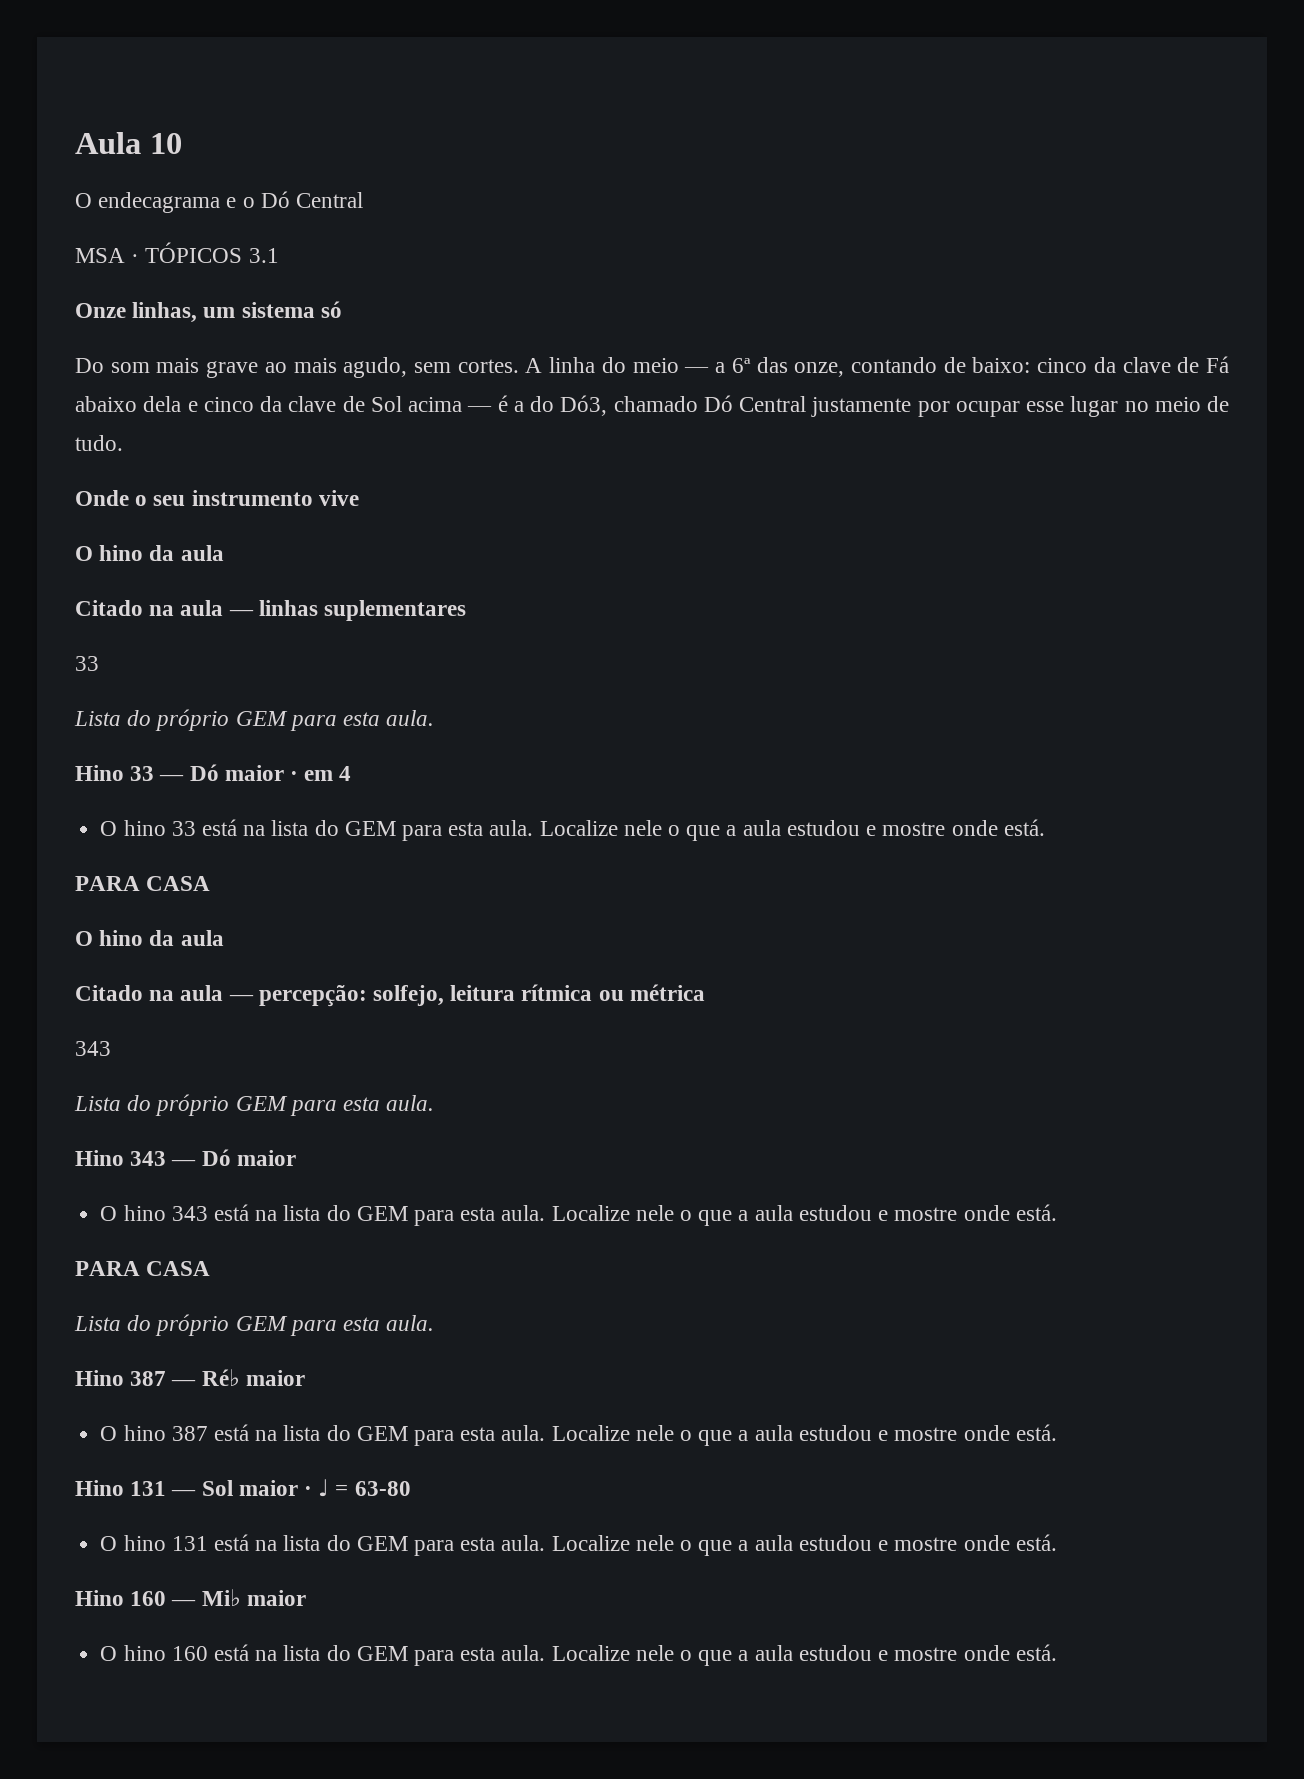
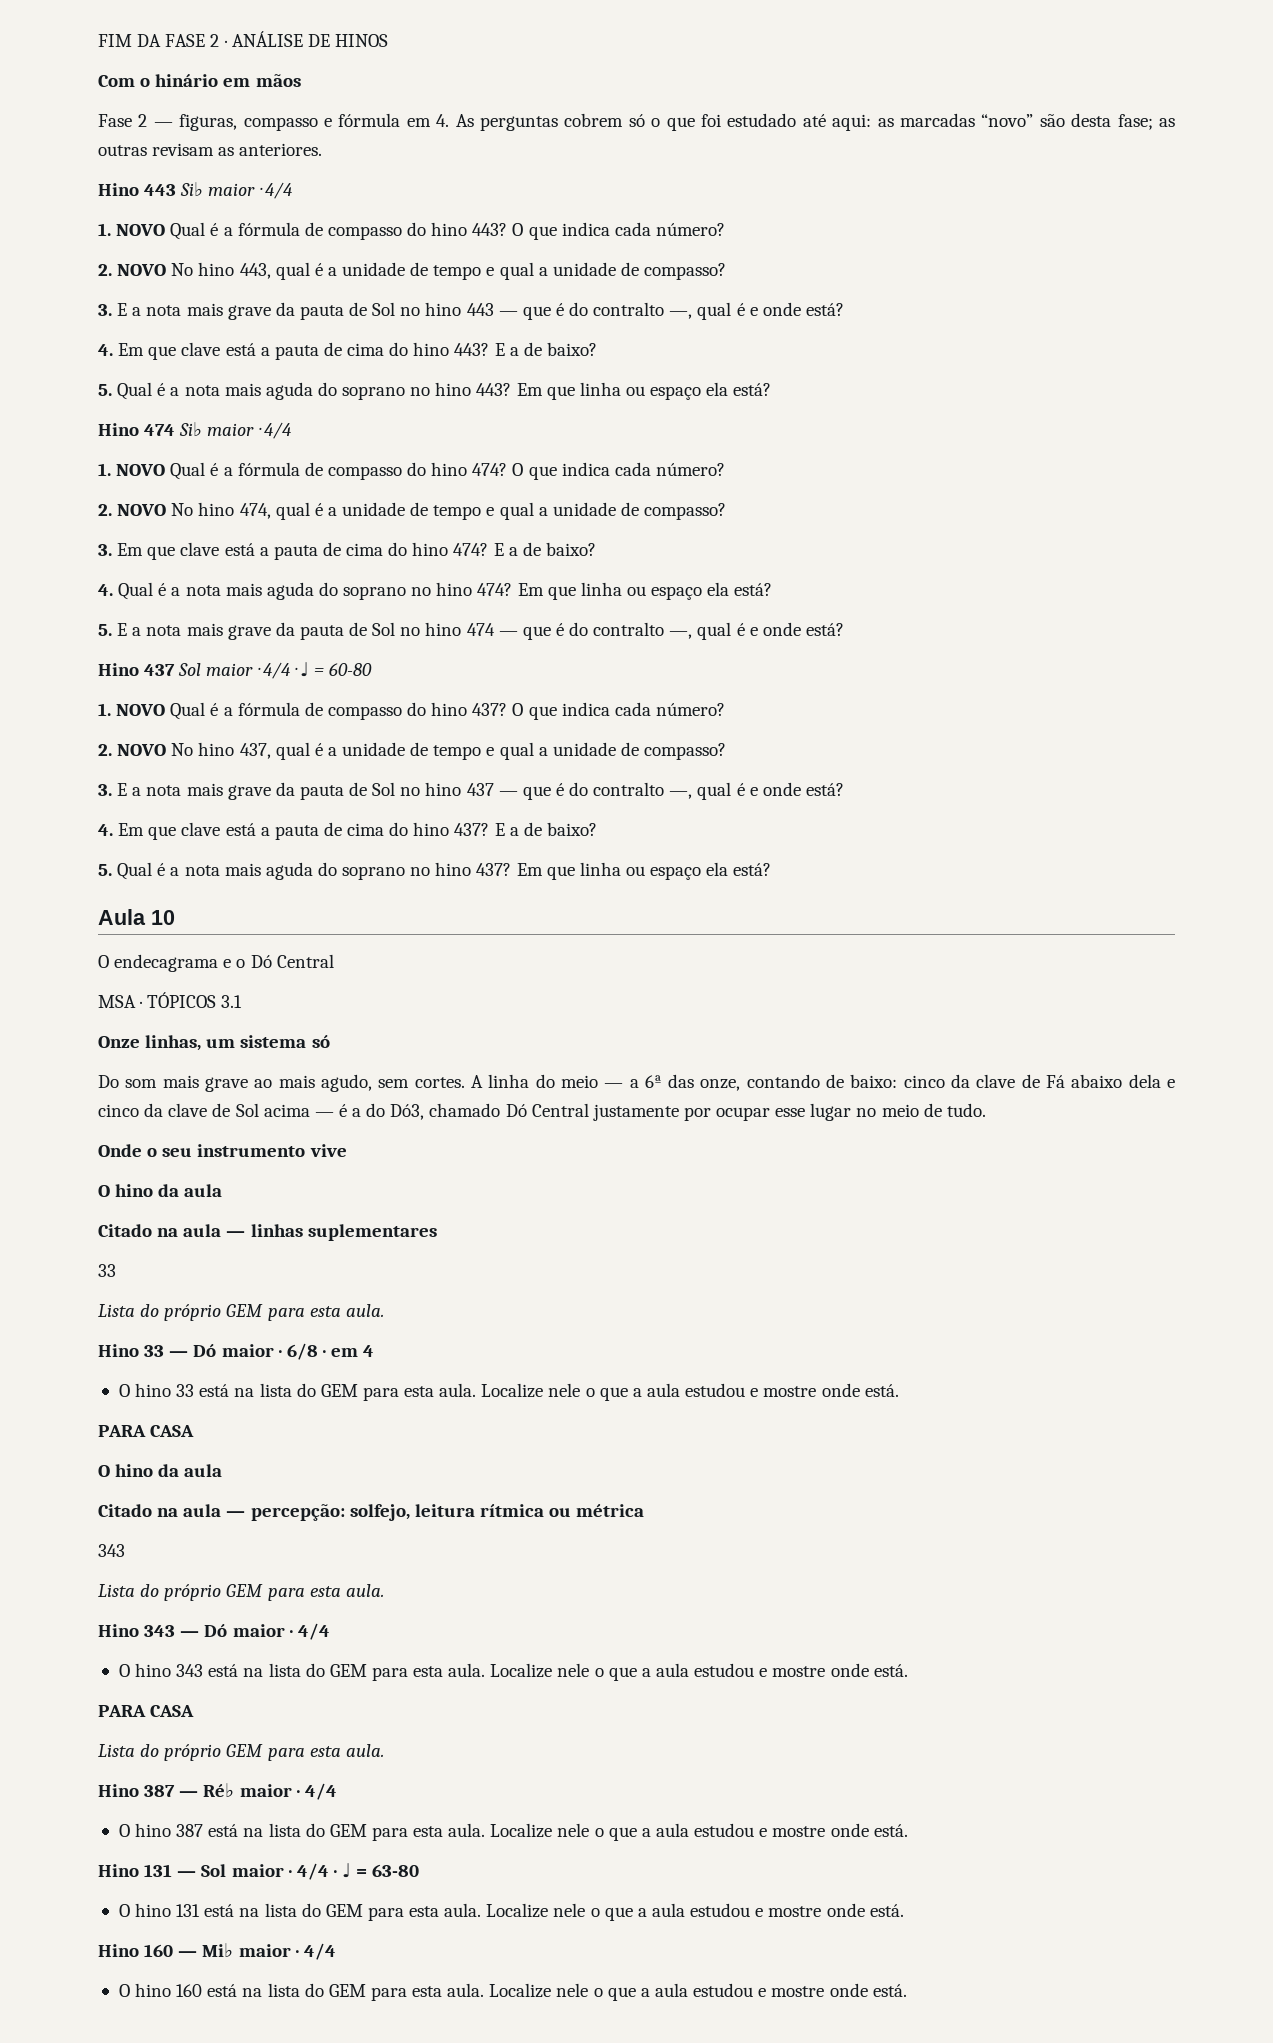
+ FIM DA FASE 2 · ANÁLISE DE HINOS
+ Com o hinário em mãos
+ Fase 2 — figuras, compasso e fórmula em 4. As perguntas cobrem só o que foi estudado até aqui: as marcadas “novo” são desta fase; as outras revisam as anteriores.
+ Hino 443 Si♭ maior · 4/4
+ 1. NOVO Qual é a fórmula de compasso do hino 443? O que indica cada número?
+ 2. NOVO No hino 443, qual é a unidade de tempo e qual a unidade de compasso?
+ 3. E a nota mais grave da pauta de Sol no hino 443 — que é do contralto —, qual é e onde está?
+ 4. Em que clave está a pauta de cima do hino 443? E a de baixo?
+ 5. Qual é a nota mais aguda do soprano no hino 443? Em que linha ou espaço ela está?
+ Hino 474 Si♭ maior · 4/4
+ 1. NOVO Qual é a fórmula de compasso do hino 474? O que indica cada número?
+ 2. NOVO No hino 474, qual é a unidade de tempo e qual a unidade de compasso?
+ 3. Em que clave está a pauta de cima do hino 474? E a de baixo?
+ 4. Qual é a nota mais aguda do soprano no hino 474? Em que linha ou espaço ela está?
+ 5. E a nota mais grave da pauta de Sol no hino 474 — que é do contralto —, qual é e onde está?
+ Hino 437 Sol maior · 4/4 · ♩ = 60-80
+ 1. NOVO Qual é a fórmula de compasso do hino 437? O que indica cada número?
+ 2. NOVO No hino 437, qual é a unidade de tempo e qual a unidade de compasso?
+ 3. E a nota mais grave da pauta de Sol no hino 437 — que é do contralto —, qual é e onde está?
+ 4. Em que clave está a pauta de cima do hino 437? E a de baixo?
+ 5. Qual é a nota mais aguda do soprano no hino 437? Em que linha ou espaço ela está?
- Hino 33 — Dó maior · em 4
+ Hino 33 — Dó maior · 6/8 · em 4
- Hino 343 — Dó maior
+ Hino 343 — Dó maior · 4/4
- Hino 387 — Ré♭ maior
+ Hino 387 — Ré♭ maior · 4/4
- Hino 131 — Sol maior · ♩ = 63-80
+ Hino 131 — Sol maior · 4/4 · ♩ = 63-80
- Hino 160 — Mi♭ maior
+ Hino 160 — Mi♭ maior · 4/4

